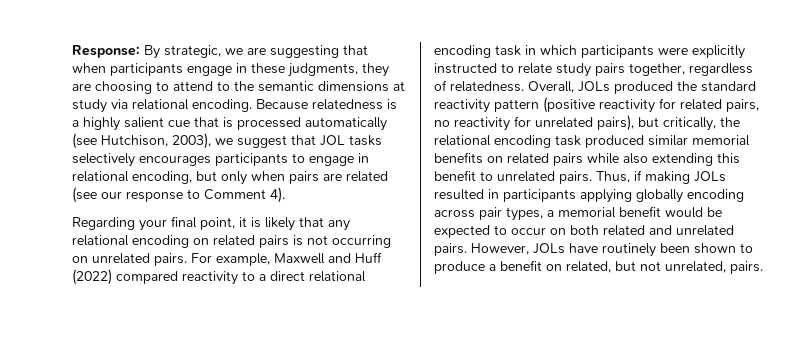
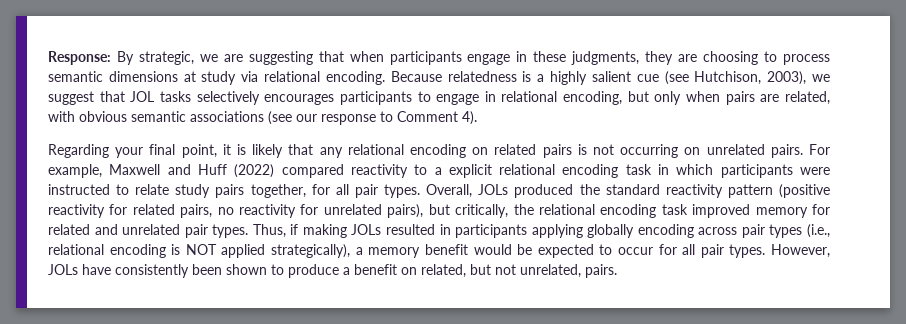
- Response: By strategic, we are suggesting that when participants engage in these judgments, they are choosing to attend to the semantic dimensions at study via relational encoding.
+ Response: By strategic, we are suggesting that when participants engage in these judgments, they are choosing to process semantic dimensions at study via relational encoding.
- Because relatedness is a highly salient cue that is processed automatically (see Hutchison, 2003), we suggest that JOL tasks selectively encourages participants to engage in relational encoding, but only when pairs are related (see our response to Comment 4).
+ Because relatedness is a highly salient cue (see Hutchison, 2003), we suggest that JOL tasks selectively encourages participants to engage in relational encoding, but only when pairs are related, with obvious semantic associations (see our response to Comment 4).
- For example, Maxwell and Huff (2022) compared reactivity to a direct relational encoding task in which participants were explicitly instructed to relate study pairs together, regardless of relatedness.
+ For example, Maxwell and Huff (2022) compared reactivity to a explicit relational encoding task in which participants were instructed to relate study pairs together, for all pair types.
- Overall, JOLs produced the standard reactivity pattern (positive reactivity for related pairs, no reactivity for unrelated pairs), but critically, the relational encoding task produced similar memorial benefits on related pairs while also extending this benefit to unrelated pairs.
+ Overall, JOLs produced the standard reactivity pattern (positive reactivity for related pairs, no reactivity for unrelated pairs), but critically, the relational encoding task improved memory for related and unrelated pair types.
- Thus, if making JOLs resulted in participants applying globally encoding across pair types, a memorial benefit would be expected to occur on both related and unrelated pairs.
+ Thus, if making JOLs resulted in participants applying globally encoding across pair types (i.e., relational encoding is NOT applied strategically), a memory benefit would be expected to occur for all pair types.
- However, JOLs have routinely been shown to produce a benefit on related, but not unrelated, pairs.
+ However, JOLs have consistently been shown to produce a benefit on related, but not unrelated, pairs.

